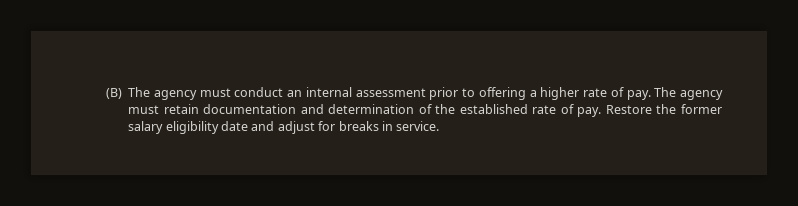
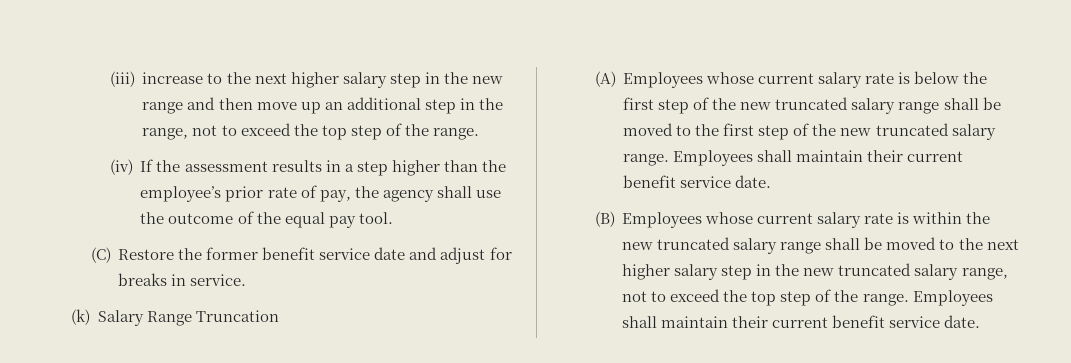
- (B) The agency must conduct an internal assessment prior to offering a higher rate of pay. The agency must retain documentation and determination of the established rate of pay. Restore the former salary eligibility date and adjust for breaks in service.
+ (iii) increase to the next higher salary step in the new range and then move up an additional step in the range, not to exceed the top step of the range.
+ (iv) If the assessment results in a step higher than the employee’s prior rate of pay, the agency shall use the outcome of the equal pay tool.
+ (C) Restore the former benefit service date and adjust for breaks in service.
+ (k) Salary Range Truncation
+ (A) Employees whose current salary rate is below the first step of the new truncated salary range shall be moved to the first step of the new truncated salary range. Employees shall maintain their current benefit service date.
+ (B) Employees whose current salary rate is within the new truncated salary range shall be moved to the next higher salary step in the new truncated salary range, not to exceed the top step of the range. Employees shall maintain their current benefit service date.

